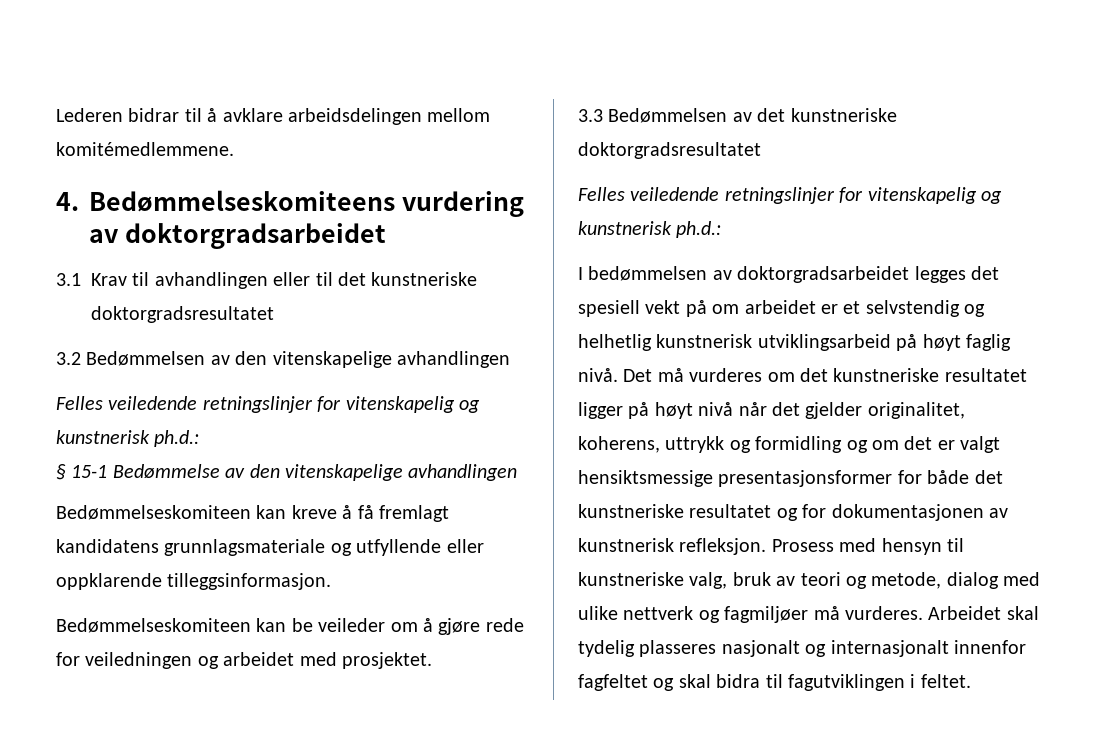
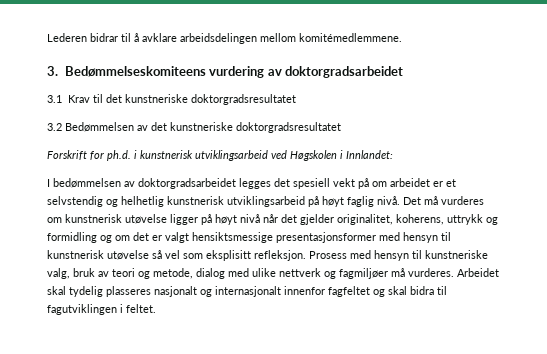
- 4. Bedømmelseskomiteens vurdering av doktorgradsarbeidet
+ 3. Bedømmelseskomiteens vurdering av doktorgradsarbeidet
- 3.1 Krav til avhandlingen eller til det kunstneriske doktorgradsresultatet
+ 3.1 Krav til det kunstneriske doktorgradsresultatet
- 3.2 Bedømmelsen av den vitenskapelige avhandlingen
- Felles veiledende retningslinjer for vitenskapelig og kunstnerisk ph.d.:
- § 15-1 Bedømmelse av den vitenskapelige avhandlingen
- Bedømmelseskomiteen kan kreve å få fremlagt kandidatens grunnlagsmateriale og utfyllende eller oppklarende tilleggsinformasjon.
- Bedømmelseskomiteen kan be veileder om å gjøre rede for veiledningen og arbeidet med prosjektet.
- 3.3 Bedømmelsen av det kunstneriske doktorgradsresultatet
- Felles veiledende retningslinjer for vitenskapelig og kunstnerisk ph.d.:
+ 3.2 Bedømmelsen av det kunstneriske doktorgradsresultatet
+ Forskrift for ph.d. i kunstnerisk utviklingsarbeid ved Høgskolen i Innlandet:
- Det må vurderes om det kunstneriske resultatet ligger på høyt nivå når det gjelder originalitet, koherens, uttrykk og formidling og om det er valgt hensiktsmessige presentasjonsformer for både det kunstneriske resultatet og for dokumentasjonen av kunstnerisk refleksjon.
+ Det må vurderes om kunstnerisk utøvelse ligger på høyt nivå når det gjelder originalitet, koherens, uttrykk og formidling og om det er valgt hensiktsmessige presentasjonsformer med hensyn til kunstnerisk utøvelse så vel som eksplisitt refleksjon.

